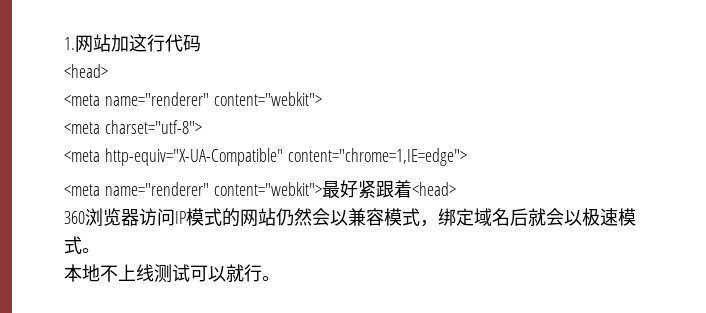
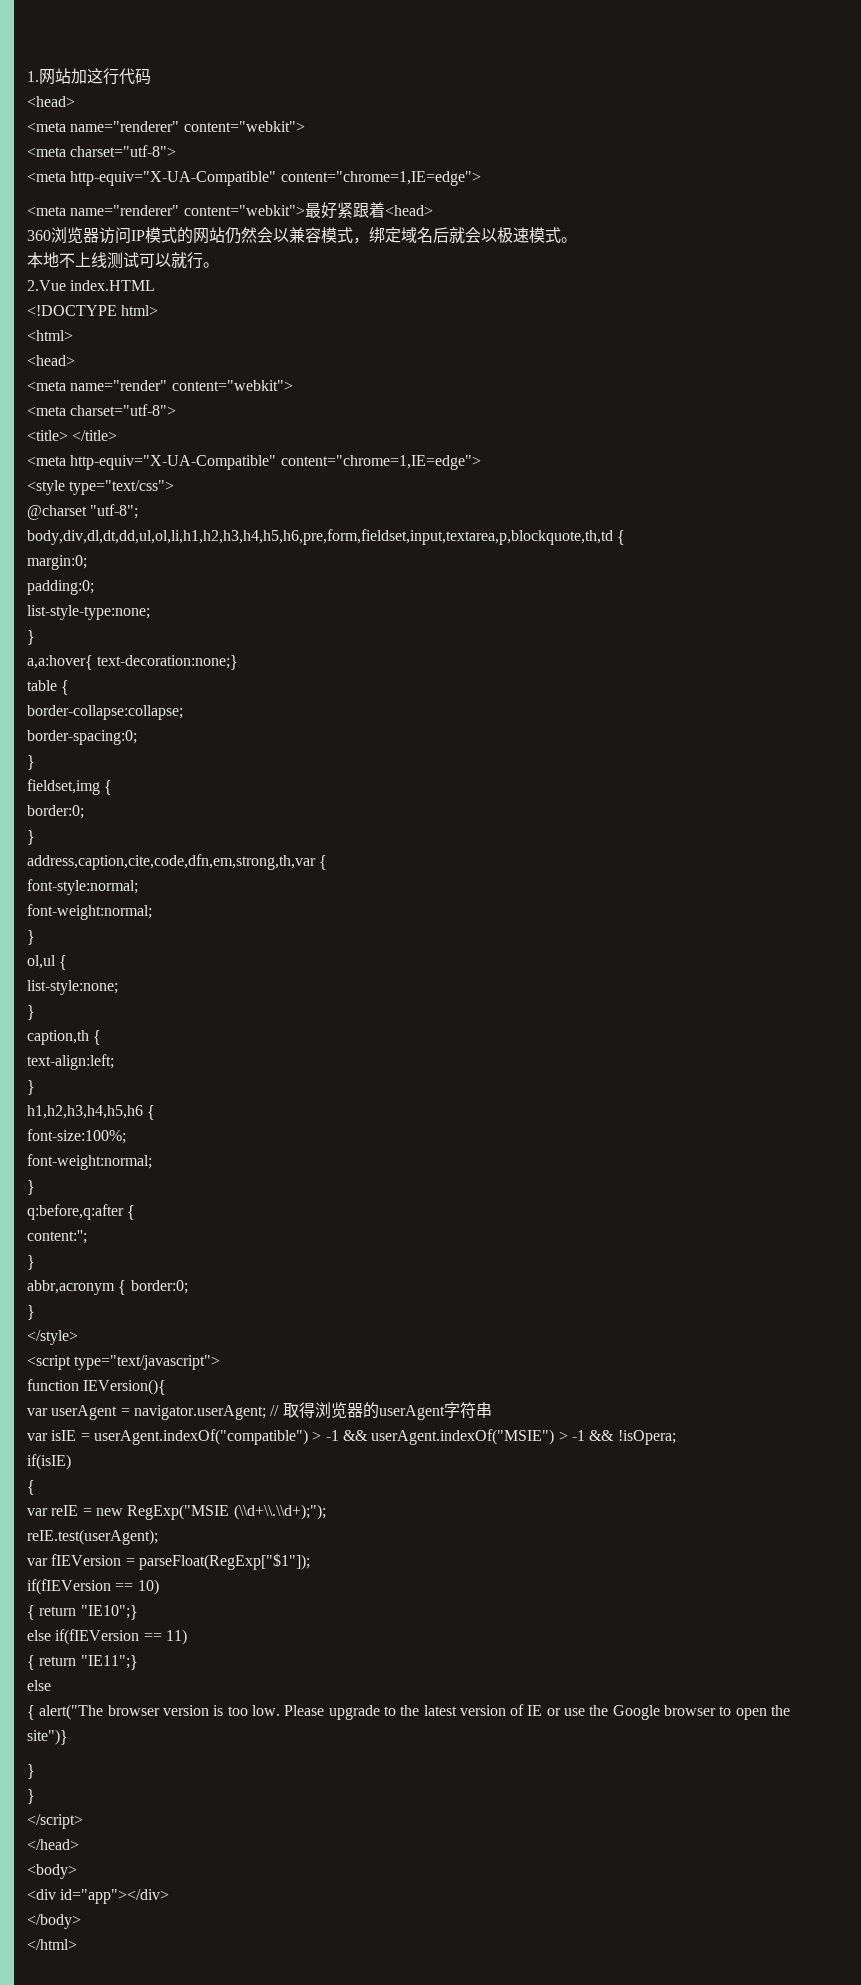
+ 2.Vue index.HTML
+ <!DOCTYPE html>
+ <html>
+ <head>
+ <meta name="render" content="webkit">
+ <meta charset="utf-8">
+ <title> </title>
+ <meta http-equiv="X-UA-Compatible" content="chrome=1,IE=edge">
+ <style type="text/css">
+ @charset "utf-8";
+ body,div,dl,dt,dd,ul,ol,li,h1,h2,h3,h4,h5,h6,pre,form,fieldset,input,textarea,p,blockquote,th,td {
+ margin:0;
+ padding:0;
+ list-style-type:none;
+ }
+ a,a:hover{ text-decoration:none;}
+ table {
+ border-collapse:collapse;
+ border-spacing:0;
+ }
+ fieldset,img {
+ border:0;
+ }
+ address,caption,cite,code,dfn,em,strong,th,var {
+ font-style:normal;
+ font-weight:normal;
+ }
+ ol,ul {
+ list-style:none;
+ }
+ caption,th {
+ text-align:left;
+ }
+ h1,h2,h3,h4,h5,h6 {
+ font-size:100%;
+ font-weight:normal;
+ }
+ q:before,q:after {
+ content:'';
+ }
+ abbr,acronym { border:0;
+ }
+ </style>
+ <script type="text/javascript">
+ function IEVersion(){
+ var userAgent = navigator.userAgent; // 取得浏览器的userAgent字符串
+ var isIE = userAgent.indexOf("compatible") > -1 && userAgent.indexOf("MSIE") > -1 && !isOpera;
+ if(isIE)
+ {
+ var reIE = new RegExp("MSIE (\\d+\\.\\d+);");
+ reIE.test(userAgent);
+ var fIEVersion = parseFloat(RegExp["$1"]);
+ if(fIEVersion == 10)
+ { return "IE10";}
+ else if(fIEVersion == 11)
+ { return "IE11";}
+ else
+ { alert("The browser version is too low. Please upgrade to the latest version of IE or use the Google browser to open the site")}
+ }
+ }
+ </script>
+ </head>
+ <body>
+ <div id="app"></div>
+ </body>
+ </html>

